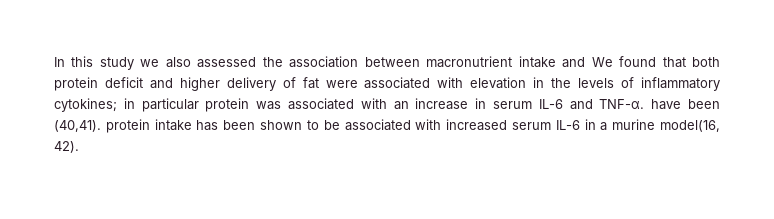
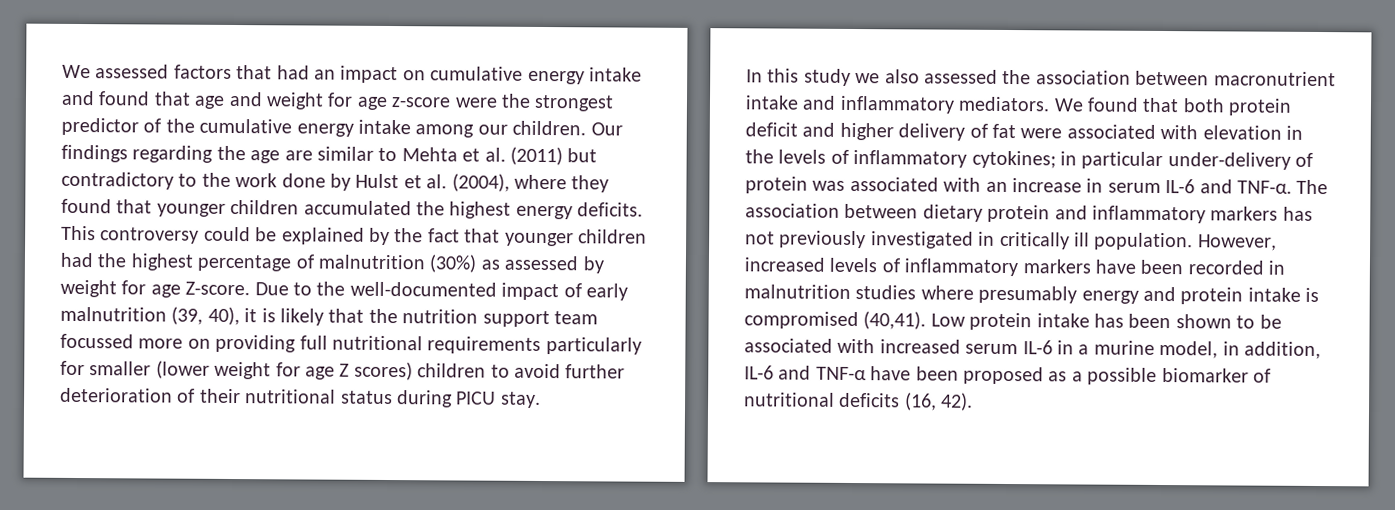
+ We assessed factors that had an impact on cumulative energy intake and found that age and weight for age z-score were the strongest predictor of the cumulative energy intake among our children. Our findings regarding the age are similar to Mehta et al. (2011) but contradictory to the work done by Hulst et al. (2004), where they found that younger children accumulated the highest energy deficits. This controversy could be explained by the fact that younger children had the highest percentage of malnutrition (30%) as assessed by weight for age Z-score. Due to the well-documented impact of early malnutrition (39, 40), it is likely that the nutrition support team focussed more on providing full nutritional requirements particularly for smaller (lower weight for age Z scores) children to avoid further deterioration of their nutritional status during PICU stay.
- In this study we also assessed the association between macronutrient intake and We found that both protein deficit and higher delivery of fat were associated with elevation in the levels of inflammatory cytokines;
+ In this study we also assessed the association between macronutrient intake and inflammatory mediators. We found that both protein deficit and higher delivery of fat were associated with elevation in the levels of inflammatory cytokines;
- in particular protein was associated with an increase in serum IL-6 and TNF-α. have been (40,41). protein intake has been shown to be associated with increased serum IL-6 in a murine model(16, 42).
+ in particular under-delivery of protein was associated with an increase in serum IL-6 and TNF-α. The association between dietary protein and inflammatory markers has not previously investigated in critically ill population. However, increased levels of inflammatory markers have been recorded in malnutrition studies where presumably energy and protein intake is compromised (40,41). Low protein intake has been shown to be associated with increased serum IL-6 in a murine model, in addition, IL-6 and TNF-α have been proposed as a possible biomarker of nutritional deficits (16, 42).

